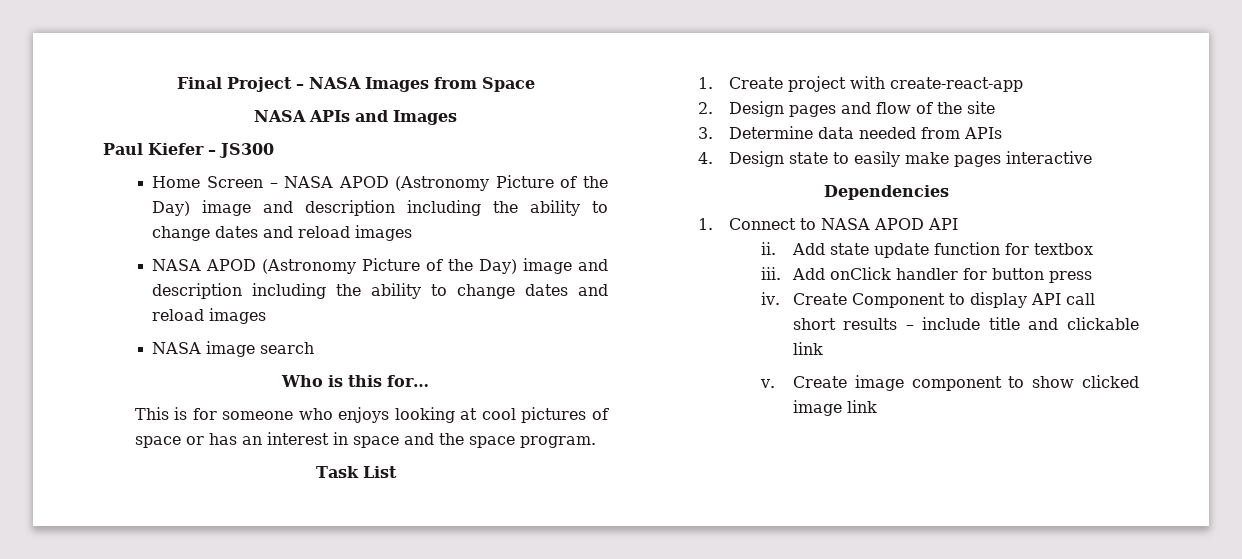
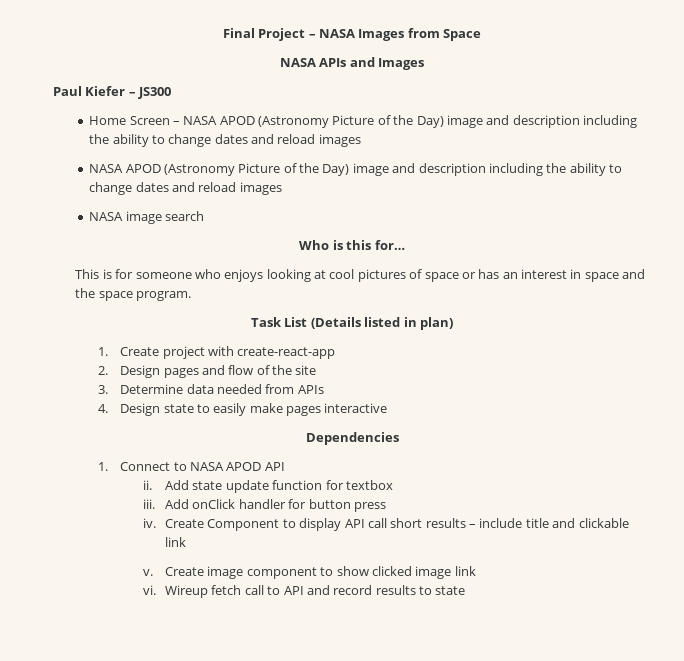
- Task List
+ Task List (Details listed in plan)
+ vi. Wireup fetch call to API and record results to state

